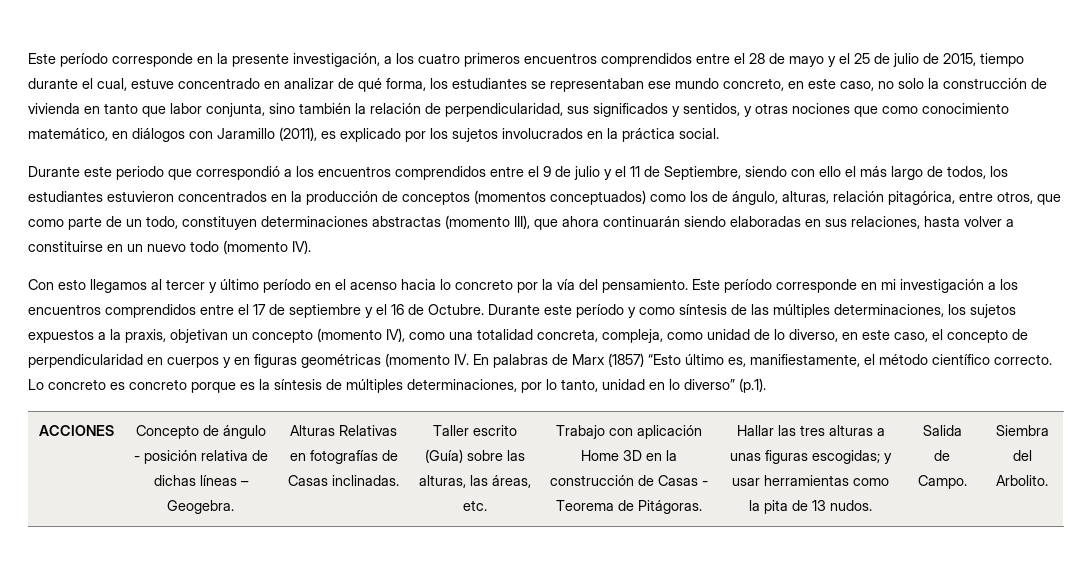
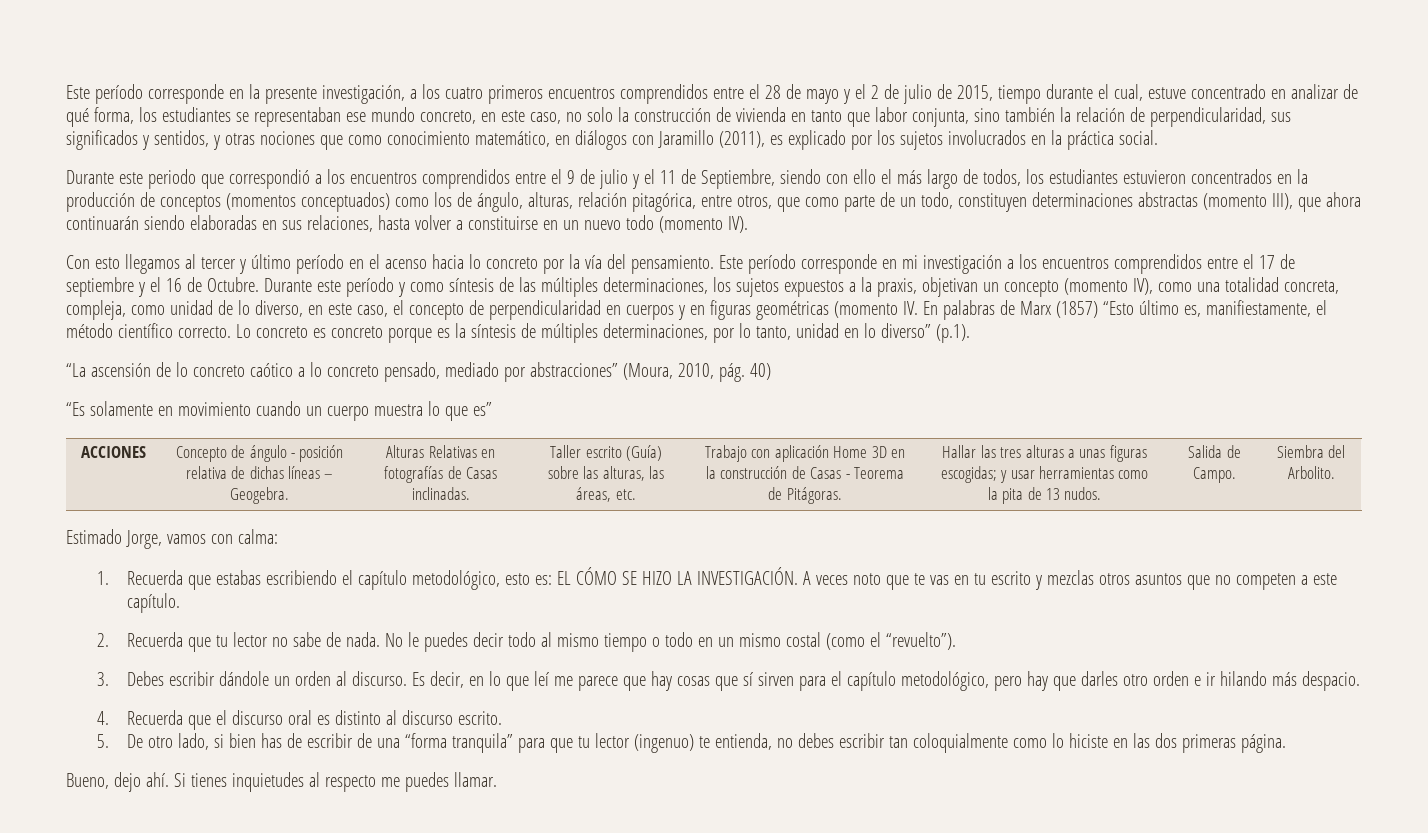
- Este período corresponde en la presente investigación, a los cuatro primeros encuentros comprendidos entre el 28 de mayo y el 25 de julio de 2015, tiempo durante el cual, estuve concentrado en analizar de qué forma, los estudiantes se representaban ese mundo concreto, en este caso, no solo la construcción de vivienda en tanto que labor conjunta, sino también la relación de perpendicularidad, sus significados y sentidos, y otras nociones que como conocimiento matemático, en diálogos con Jaramillo (2011), es explicado por los sujetos involucrados en la práctica social.
+ Este período corresponde en la presente investigación, a los cuatro primeros encuentros comprendidos entre el 28 de mayo y el 2 de julio de 2015, tiempo durante el cual, estuve concentrado en analizar de qué forma, los estudiantes se representaban ese mundo concreto, en este caso, no solo la construcción de vivienda en tanto que labor conjunta, sino también la relación de perpendicularidad, sus significados y sentidos, y otras nociones que como conocimiento matemático, en diálogos con Jaramillo (2011), es explicado por los sujetos involucrados en la práctica social.
+ “La ascensión de lo concreto caótico a lo concreto pensado, mediado por abstracciones” (Moura, 2010, pág. 40)
+ “Es solamente en movimiento cuando un cuerpo muestra lo que es”
+ Estimado Jorge, vamos con calma:
+ 1. Recuerda que estabas escribiendo el capítulo metodológico, esto es: EL CÓMO SE HIZO LA INVESTIGACIÓN. A veces noto que te vas en tu escrito y mezclas otros asuntos que no competen a este capítulo.
+ 2. Recuerda que tu lector no sabe de nada. No le puedes decir todo al mismo tiempo o todo en un mismo costal (como el “revuelto”).
+ 3. Debes escribir dándole un orden al discurso. Es decir, en lo que leí me parece que hay cosas que sí sirven para el capítulo metodológico, pero hay que darles otro orden e ir hilando más despacio.
+ 4. Recuerda que el discurso oral es distinto al discurso escrito.
+ 5. De otro lado, si bien has de escribir de una “forma tranquila” para que tu lector (ingenuo) te entienda, no debes escribir tan coloquialmente como lo hiciste en las dos primeras página.
+ Bueno, dejo ahí. Si tienes inquietudes al respecto me puedes llamar.

